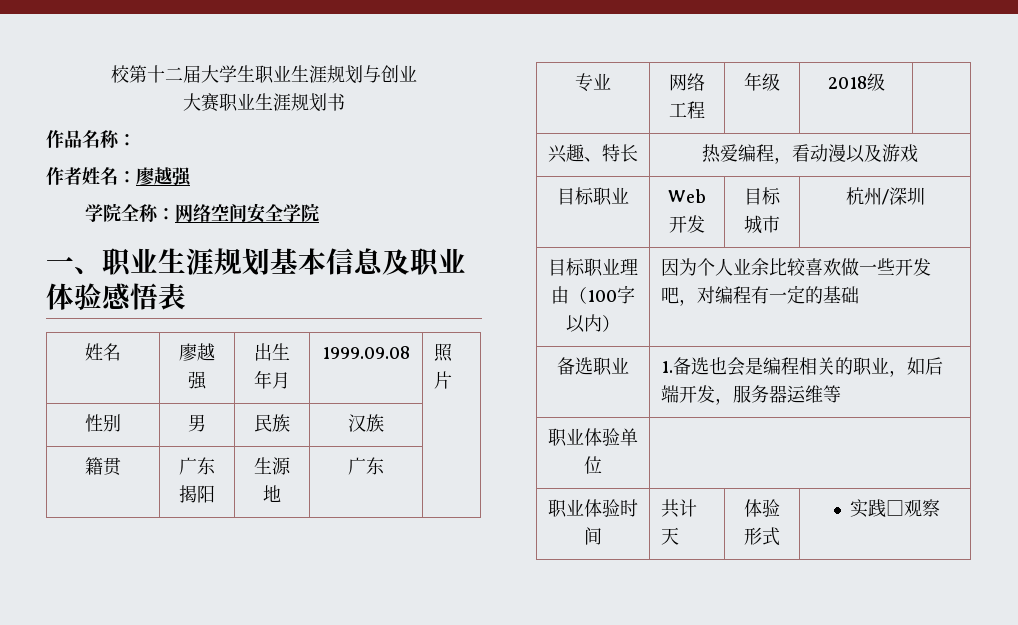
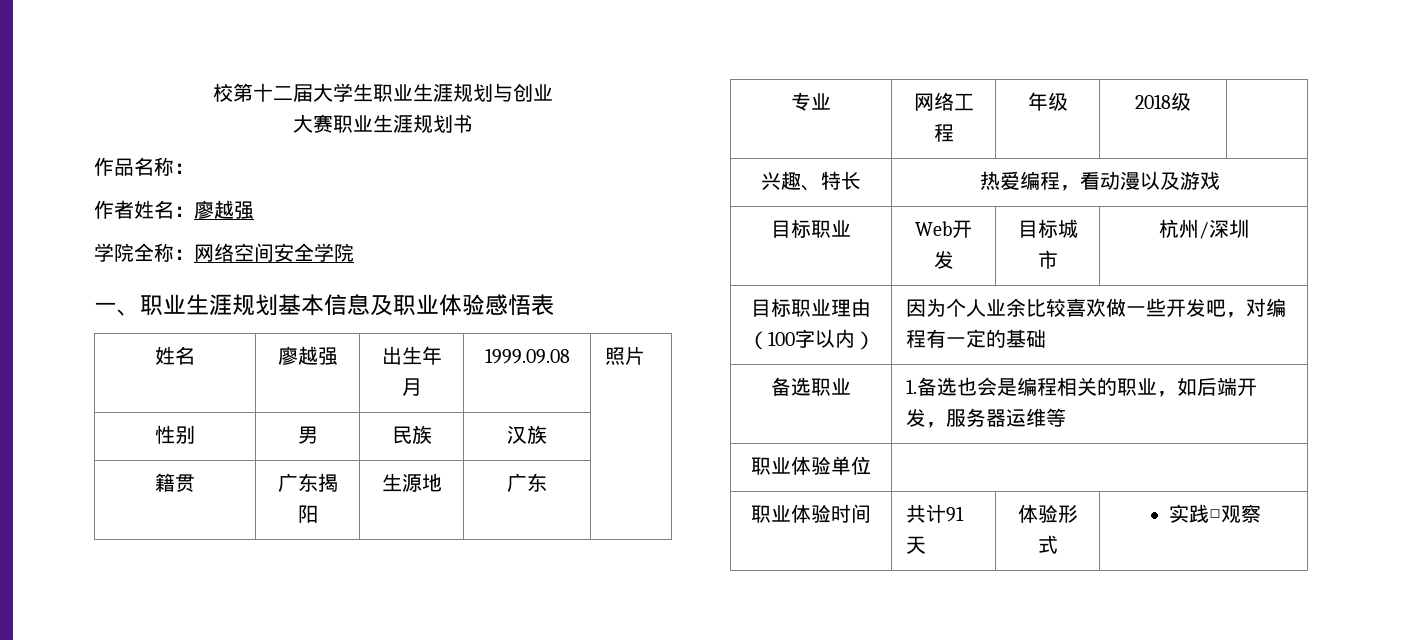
- 职业体验时间 | 共计天 | 体验形式 | 实践□观察
+ 职业体验时间 | 共计91天 | 体验形式 | 实践□观察

